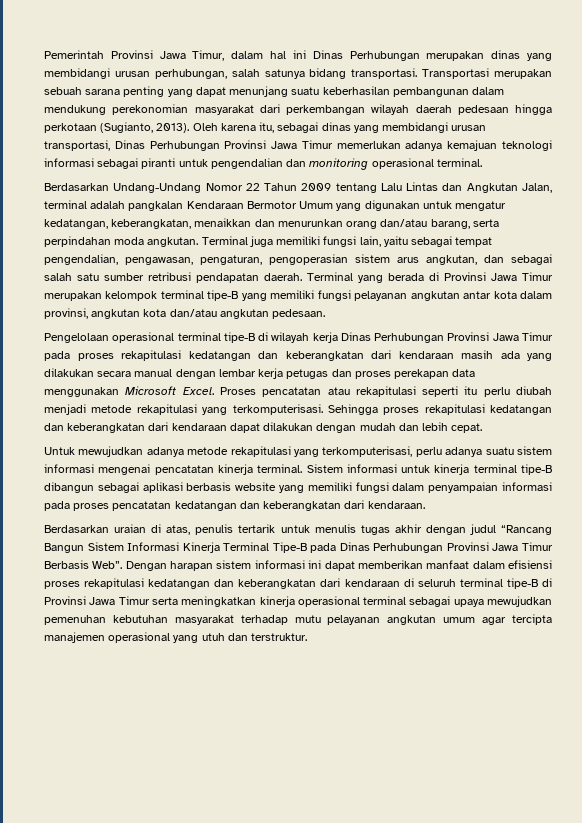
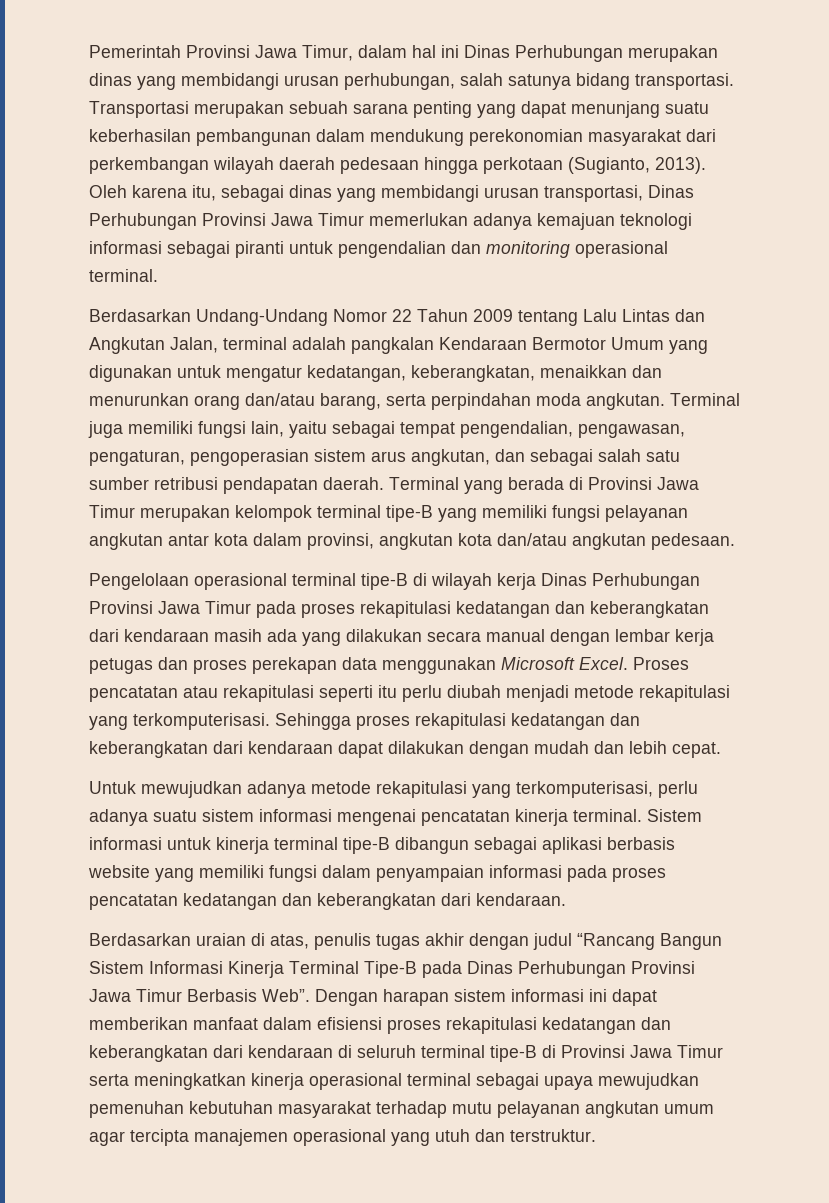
- Berdasarkan uraian di atas, penulis tertarik untuk menulis tugas akhir dengan judul “Rancang Bangun Sistem Informasi Kinerja Terminal Tipe-B pada Dinas Perhubungan Provinsi Jawa Timur Berbasis Web”.
+ Berdasarkan uraian di atas, penulis tugas akhir dengan judul “Rancang Bangun Sistem Informasi Kinerja Terminal Tipe-B pada Dinas Perhubungan Provinsi Jawa Timur Berbasis Web”.

